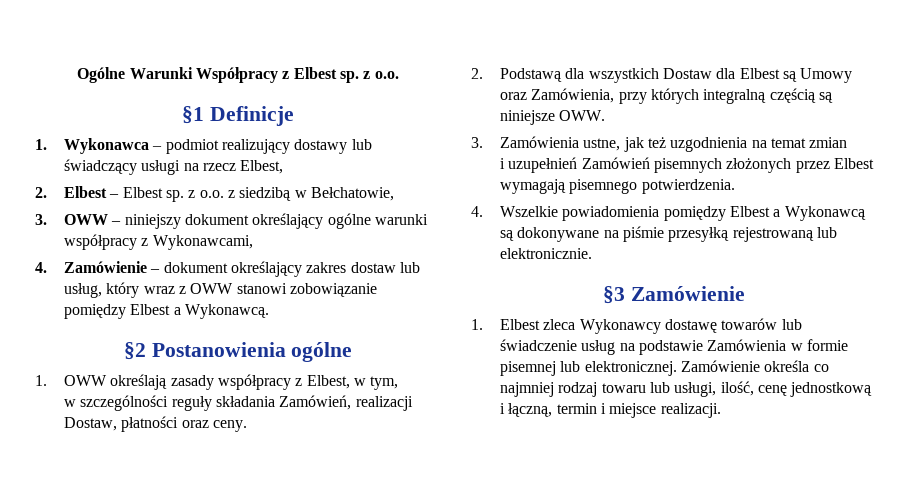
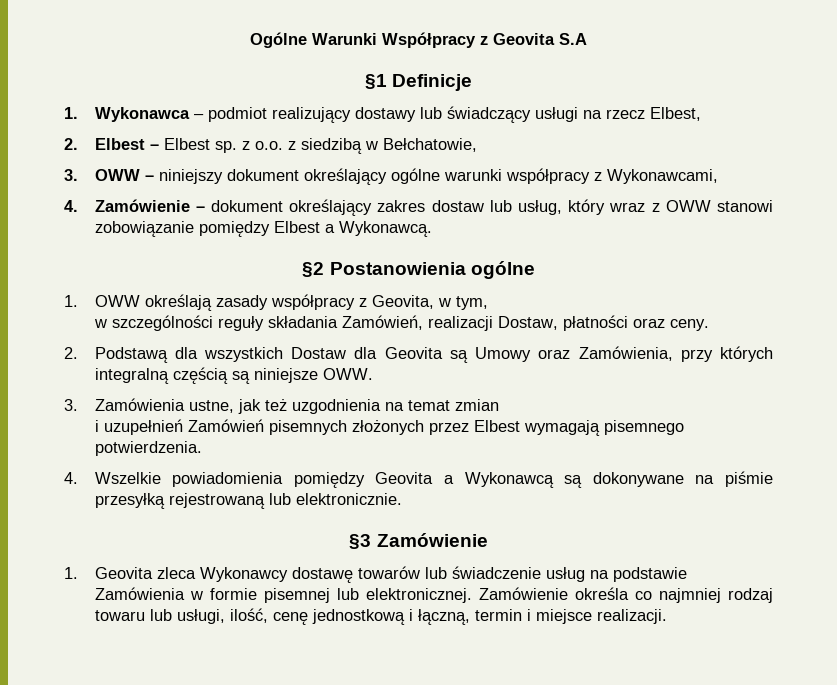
- Ogólne Warunki Współpracy z Elbest sp. z o.o.
+ Ogólne Warunki Współpracy z Geovita S.A
- 1. OWW określają zasady współpracy z Elbest, w tym,
+ 1. OWW określają zasady współpracy z Geovita, w tym,
- 2. Podstawą dla wszystkich Dostaw dla Elbest są Umowy oraz Zamówienia, przy których integralną częścią są niniejsze OWW.
+ 2. Podstawą dla wszystkich Dostaw dla Geovita są Umowy oraz Zamówienia, przy których integralną częścią są niniejsze OWW.
- 4. Wszelkie powiadomienia pomiędzy Elbest a Wykonawcą są dokonywane na piśmie przesyłką rejestrowaną lub elektronicznie.
+ 4. Wszelkie powiadomienia pomiędzy Geovita a Wykonawcą są dokonywane na piśmie przesyłką rejestrowaną lub elektronicznie.
- 1. Elbest zleca Wykonawcy dostawę towarów lub świadczenie usług na podstawie Zamówienia w formie pisemnej lub elektronicznej.
+ 1. Geovita zleca Wykonawcy dostawę towarów lub świadczenie usług na podstawie Zamówienia w formie pisemnej lub elektronicznej.

